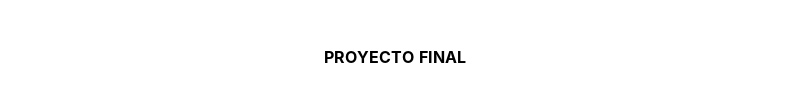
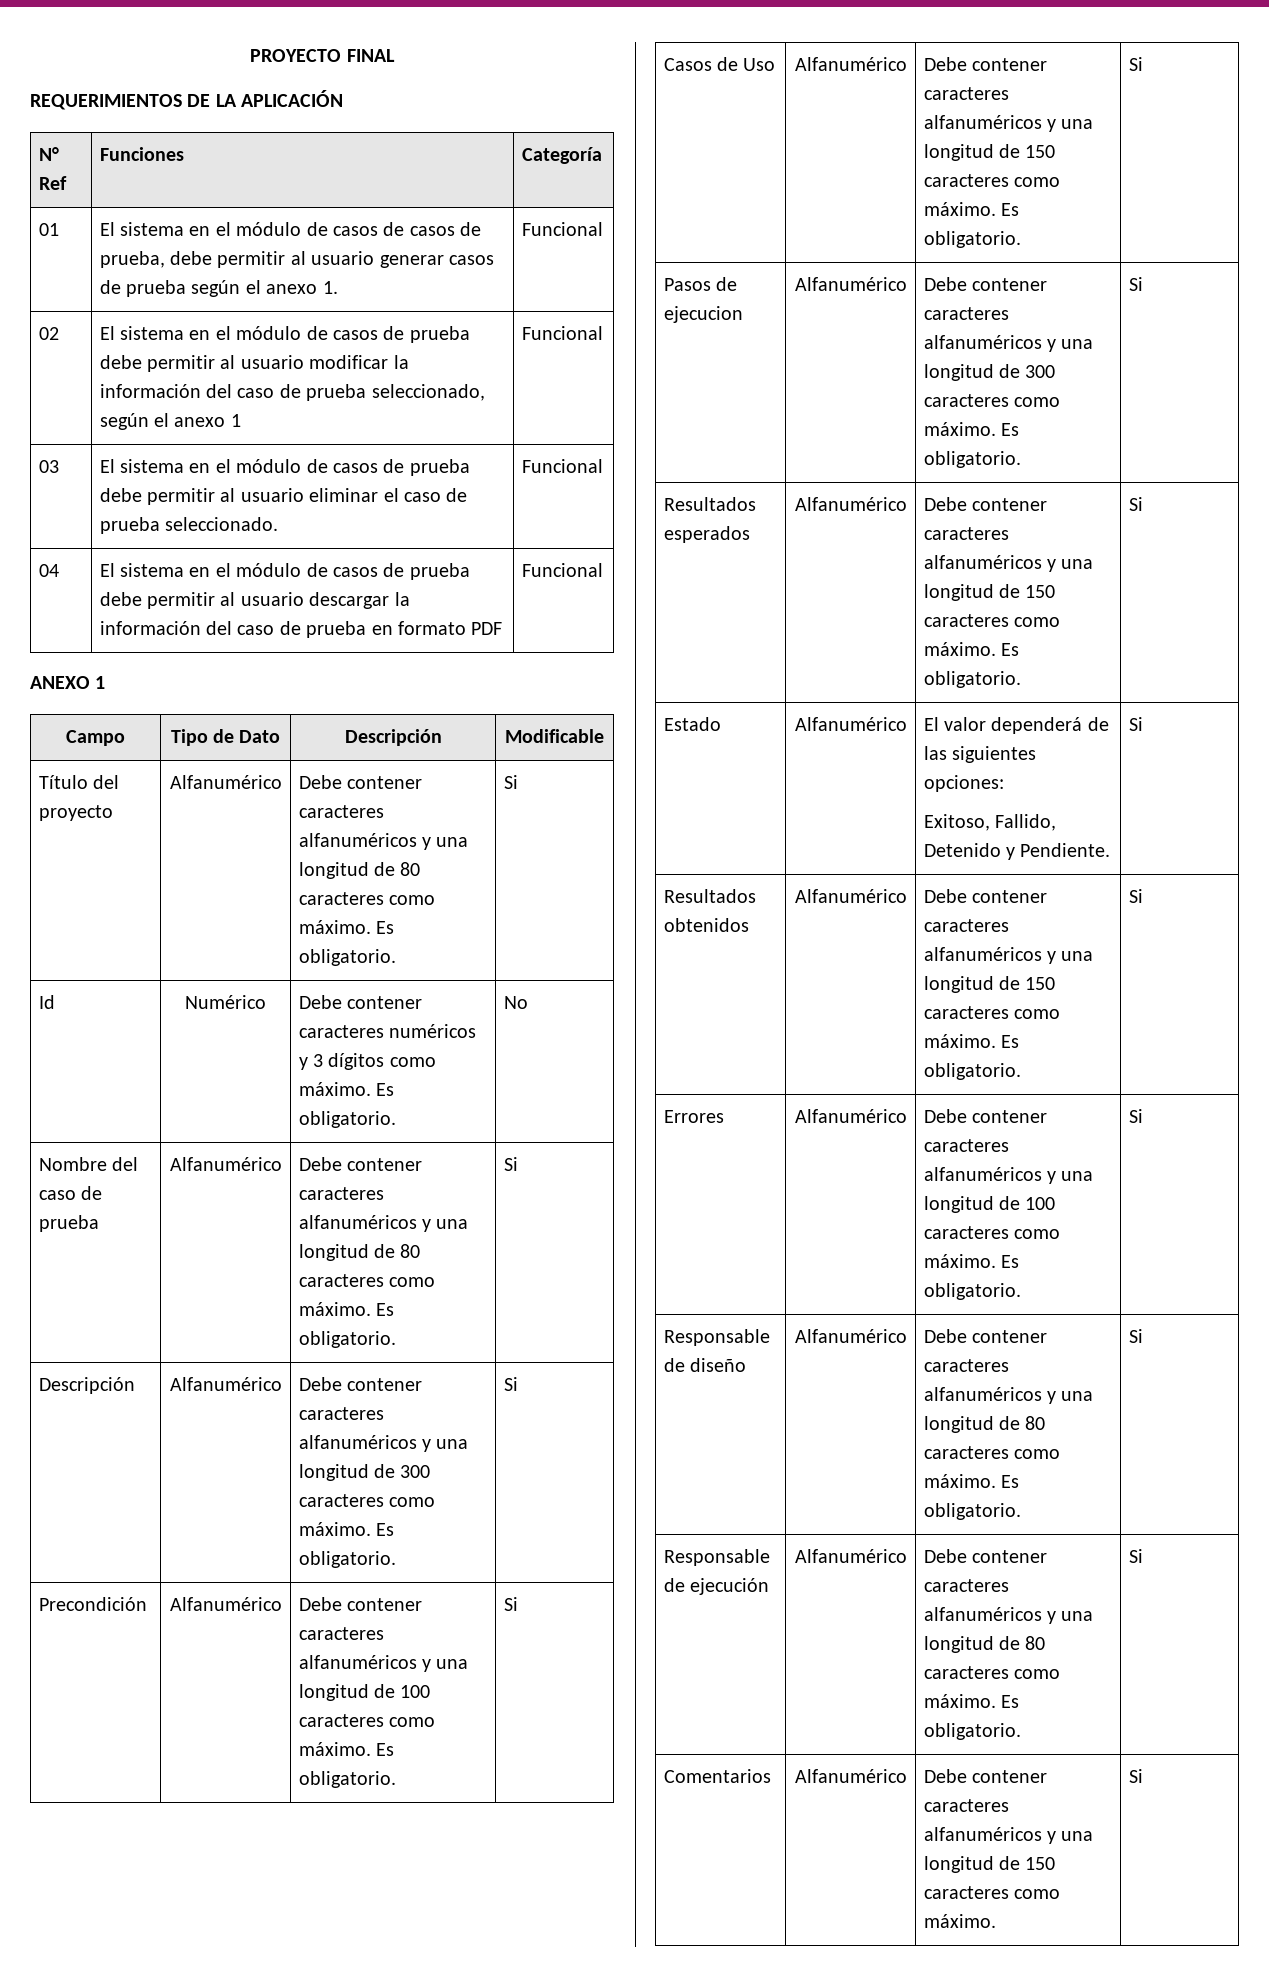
+ REQUERIMIENTOS DE LA APLICACIÓN
+ N° Ref | Funciones | Categoría
+ 01 | El sistema en el módulo de casos de casos de prueba, debe permitir al usuario generar casos de prueba según el anexo 1. | Funcional
+ 02 | El sistema en el módulo de casos de prueba debe permitir al usuario modificar la información del caso de prueba seleccionado, según el anexo 1 | Funcional
+ 03 | El sistema en el módulo de casos de prueba debe permitir al usuario eliminar el caso de prueba seleccionado. | Funcional
+ 04 | El sistema en el módulo de casos de prueba debe permitir al usuario descargar la información del caso de prueba en formato PDF | Funcional
+ ANEXO 1
+ Campo | Tipo de Dato | Descripción | Modificable
+ Título del proyecto | Alfanumérico | Debe contener caracteres alfanuméricos y una longitud de 80 caracteres como máximo. Es obligatorio. | Si
+ Id | Numérico | Debe contener caracteres numéricos y 3 dígitos como máximo. Es obligatorio. | No
+ Nombre del caso de prueba | Alfanumérico | Debe contener caracteres alfanuméricos y una longitud de 80 caracteres como máximo. Es obligatorio. | Si
+ Descripción | Alfanumérico | Debe contener caracteres alfanuméricos y una longitud de 300 caracteres como máximo. Es obligatorio. | Si
+ Precondición | Alfanumérico | Debe contener caracteres alfanuméricos y una longitud de 100 caracteres como máximo. Es obligatorio. | Si
+ Casos de Uso | Alfanumérico | Debe contener caracteres alfanuméricos y una longitud de 150 caracteres como máximo. Es obligatorio. | Si
+ Pasos de ejecucion | Alfanumérico | Debe contener caracteres alfanuméricos y una longitud de 300 caracteres como máximo. Es obligatorio. | Si
+ Resultados esperados | Alfanumérico | Debe contener caracteres alfanuméricos y una longitud de 150 caracteres como máximo. Es obligatorio. | Si
+ Estado | Alfanumérico | El valor dependerá de las siguientes opciones:
+ Exitoso, Fallido, Detenido y Pendiente. | Si
+ Resultados obtenidos | Alfanumérico | Debe contener caracteres alfanuméricos y una longitud de 150 caracteres como máximo. Es obligatorio. | Si
+ Errores | Alfanumérico | Debe contener caracteres alfanuméricos y una longitud de 100 caracteres como máximo. Es obligatorio. | Si
+ Responsable de diseño | Alfanumérico | Debe contener caracteres alfanuméricos y una longitud de 80 caracteres como máximo. Es obligatorio. | Si
+ Responsable de ejecución | Alfanumérico | Debe contener caracteres alfanuméricos y una longitud de 80 caracteres como máximo. Es obligatorio. | Si
+ Comentarios | Alfanumérico | Debe contener caracteres alfanuméricos y una longitud de 150 caracteres como máximo. | Si

